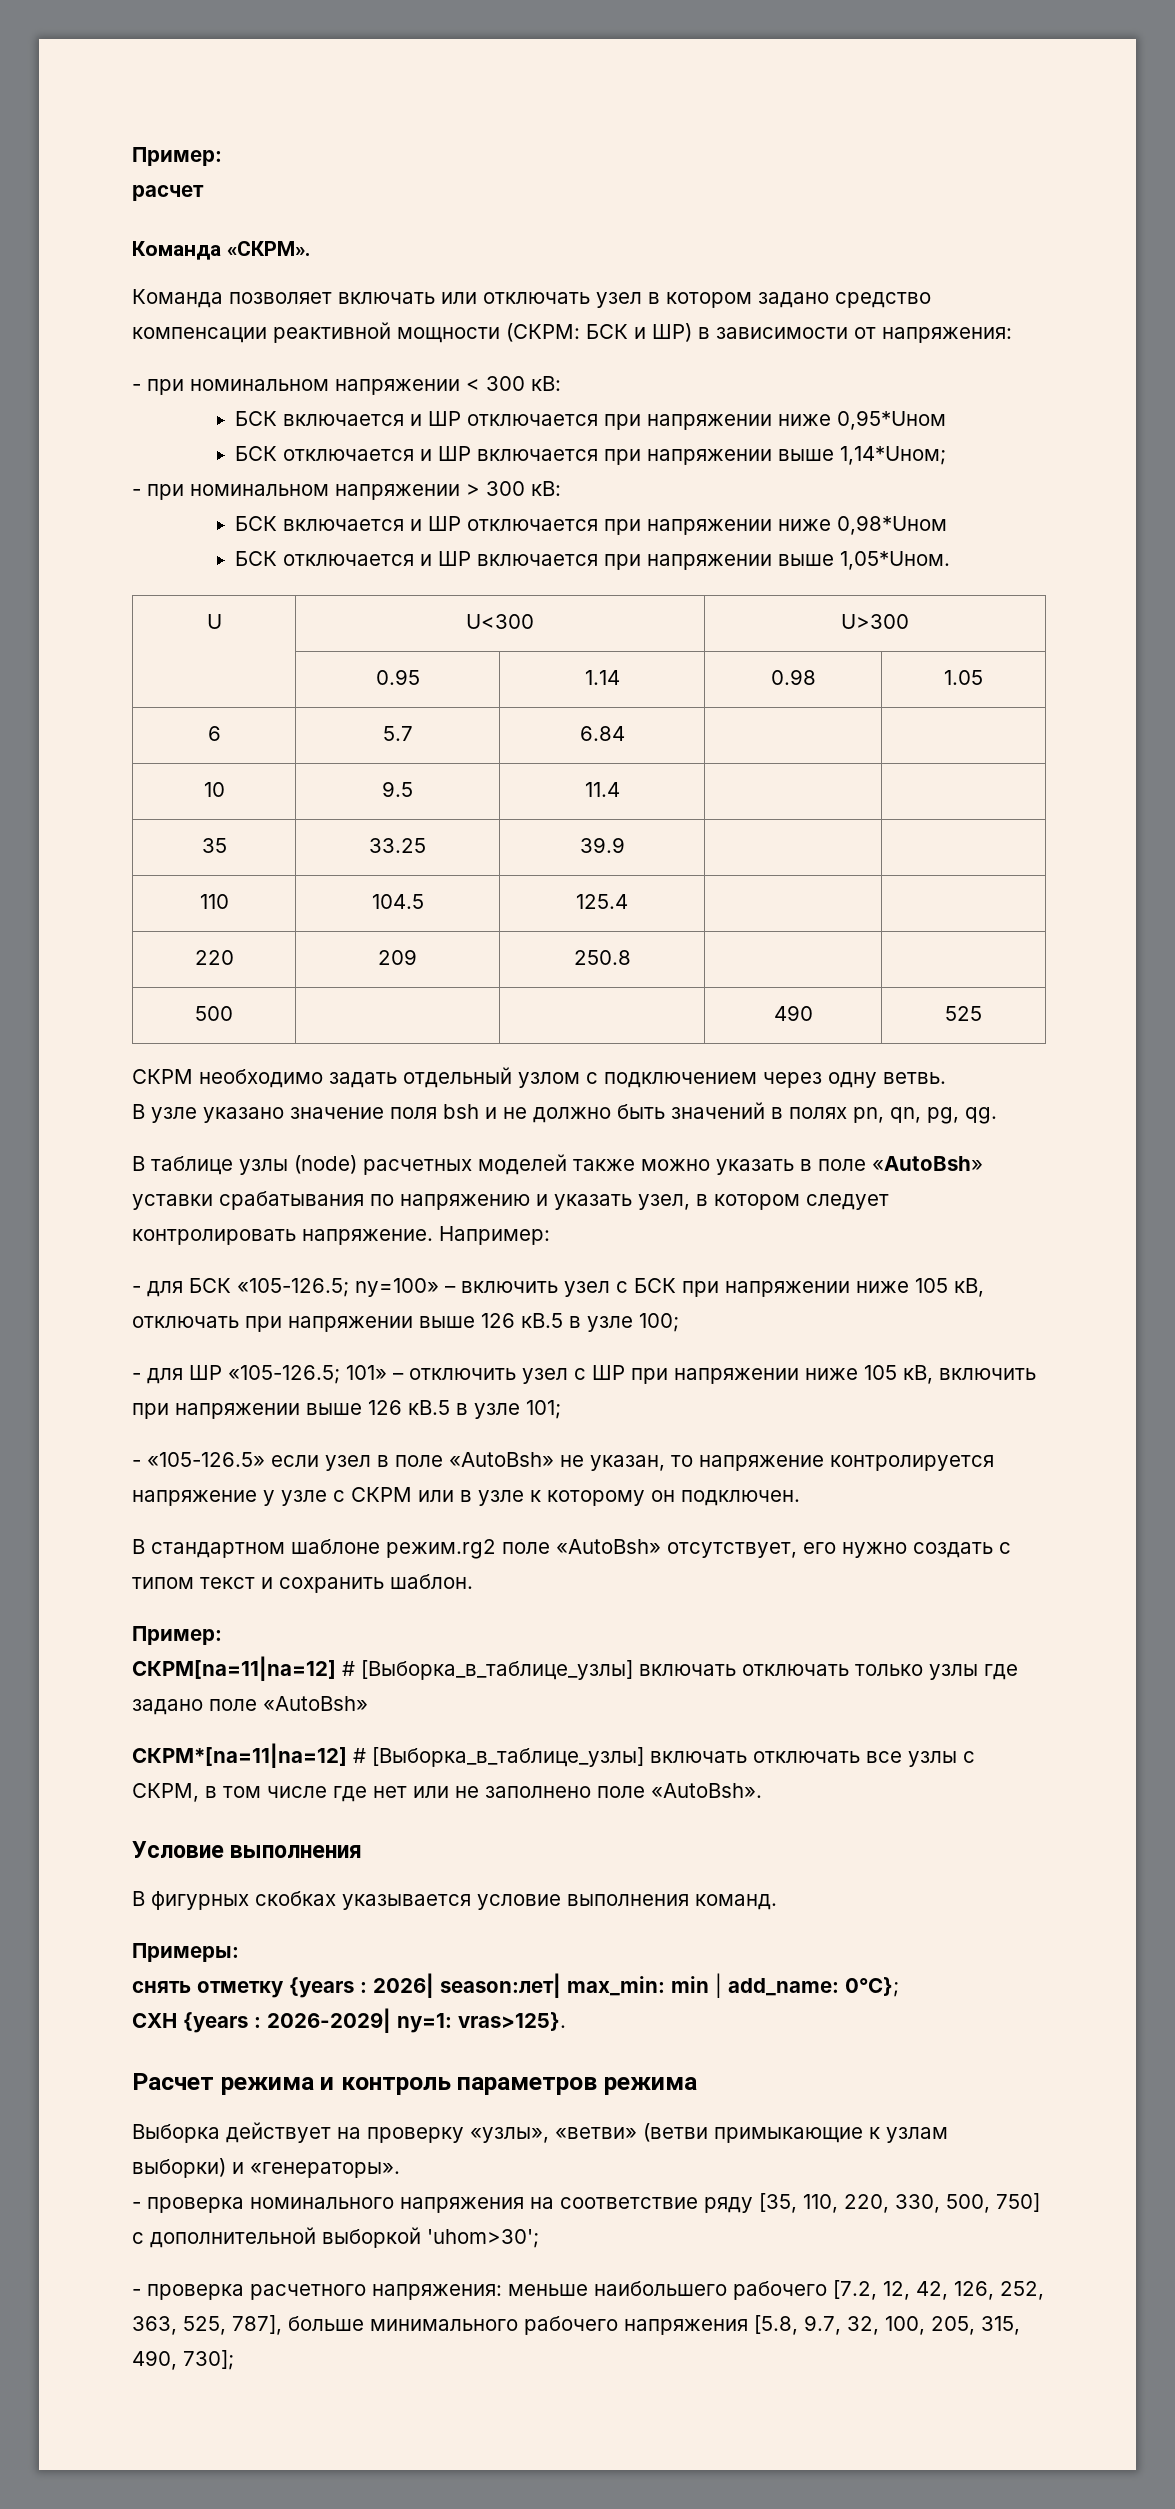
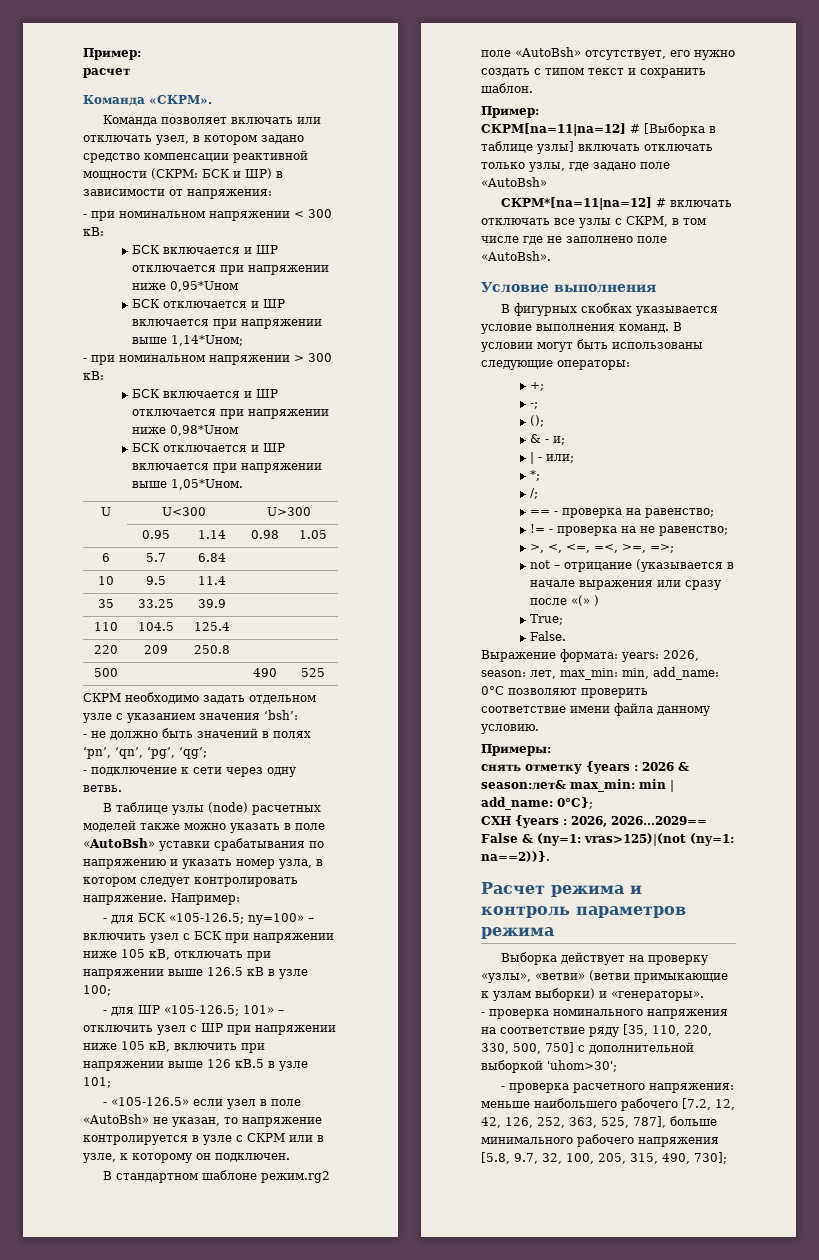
- Команда позволяет включать или отключать узел в котором задано средство компенсации реактивной мощности (СКРМ: БСК и ШР) в зависимости от напряжения:
+ Команда позволяет включать или отключать узел, в котором задано средство компенсации реактивной мощности (СКРМ: БСК и ШР) в зависимости от напряжения:
- СКРМ необходимо задать отдельный узлом с подключением через одну ветвь.
- В узле указано значение поля bsh и не должно быть значений в полях pn, qn, pg, qg.
+ СКРМ необходимо задать отдельном узле с указанием значения ‘bsh’:
+ - не должно быть значений в полях ‘pn’, ‘qn’, ‘pg’, ‘qg’;
+ - подключение к сети через одну ветвь.
- В таблице узлы (node) расчетных моделей также можно указать в поле «AutoBsh» уставки срабатывания по напряжению и указать узел, в котором следует контролировать напряжение.
+ В таблице узлы (node) расчетных моделей также можно указать в поле «AutoBsh» уставки срабатывания по напряжению и указать номер узла, в котором следует контролировать напряжение.
- - для БСК «105-126.5; ny=100» – включить узел с БСК при напряжении ниже 105 кВ, отключать при напряжении выше 126 кВ.5 в узле 100;
+ - для БСК «105-126.5; ny=100» – включить узел с БСК при напряжении ниже 105 кВ, отключать при напряжении выше 126.5 кВ в узле 100;
- - «105-126.5» если узел в поле «AutoBsh» не указан, то напряжение контролируется напряжение у узле с СКРМ или в узле к которому он подключен.
+ - «105-126.5» если узел в поле «AutoBsh» не указан, то напряжение контролируется в узле с СКРМ или в узле, к которому он подключен.
- СКРМ[na=11|na=12] # [Выборка_в_таблице_узлы] включать отключать только узлы где задано поле «AutoBsh»
+ СКРМ[na=11|na=12] # [Выборка в таблице узлы] включать отключать только узлы, где задано поле «AutoBsh»
- СКРМ*[na=11|na=12] # [Выборка_в_таблице_узлы] включать отключать все узлы с СКРМ, в том числе где нет или не заполнено поле «AutoBsh».
+ СКРМ*[na=11|na=12] # включать отключать все узлы с СКРМ, в том числе где не заполнено поле «AutoBsh».
+ В условии могут быть использованы следующие операторы:
+ +;
+ -;
+ ();
+ & - и;
+ | - или;
+ *;
+ /;
+ == - проверка на равенство;
+ != - проверка на не равенство;
+ >, <, <=, =<, >=, =>;
+ not – отрицание (указывается в начале выражения или сразу после «(» )
+ True;
+ False.
+ Выражение формата: years: 2026, season: лет, max_min: min, add_name: 0°C позволяют проверить соответствие имени файла данному условию.
- снять отметку {years : 2026| season:лет| max_min: min | add_name: 0°C};
+ снять отметку {years : 2026 & season:лет& max_min: min | add_name: 0°C};
- СХН {years : 2026-2029| ny=1: vras>125}.
+ СХН {years : 2026, 2026…2029== False & (ny=1: vras>125)|(not (ny=1: na==2))}.

